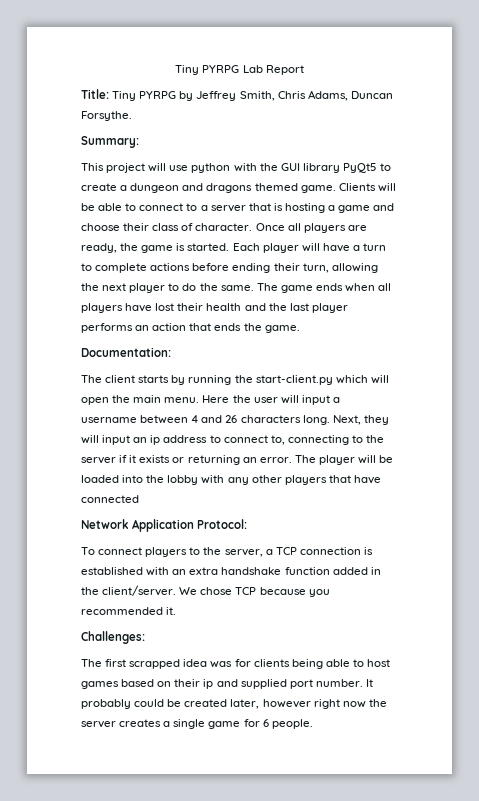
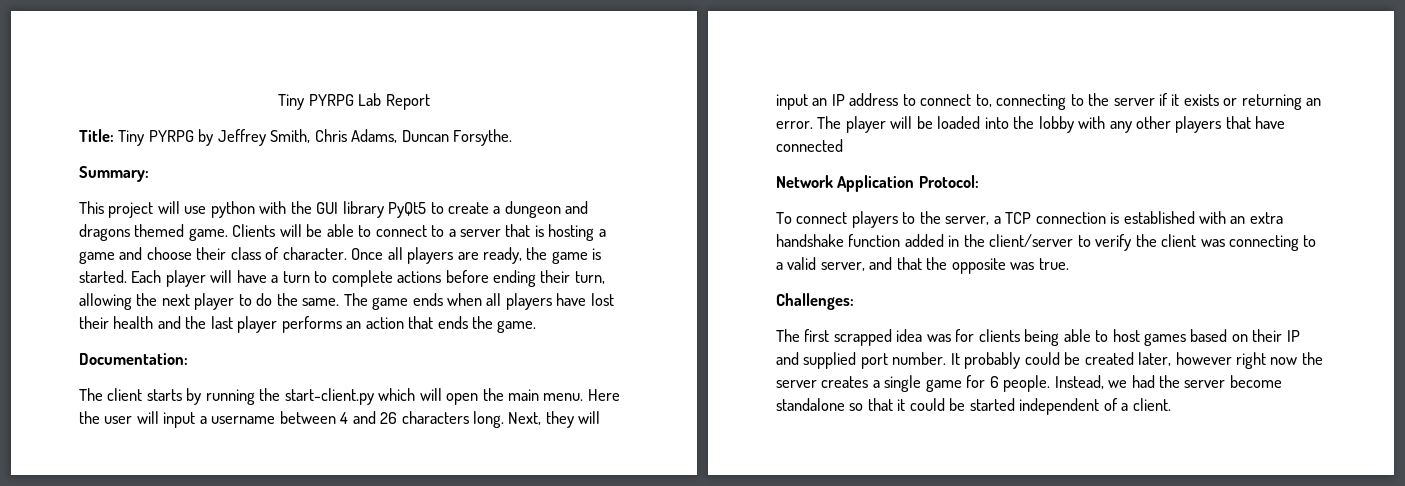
- Next, they will input an ip address to connect to, connecting to the server if it exists or returning an error.
+ Next, they will input an IP address to connect to, connecting to the server if it exists or returning an error.
- To connect players to the server, a TCP connection is established with an extra handshake function added in the client/server. We chose TCP because you recommended it.
+ To connect players to the server, a TCP connection is established with an extra handshake function added in the client/server to verify the client was connecting to a valid server, and that the opposite was true.
- The first scrapped idea was for clients being able to host games based on their ip and supplied port number.
+ The first scrapped idea was for clients being able to host games based on their IP and supplied port number.
+ Instead, we had the server become standalone so that it could be started independent of a client.

